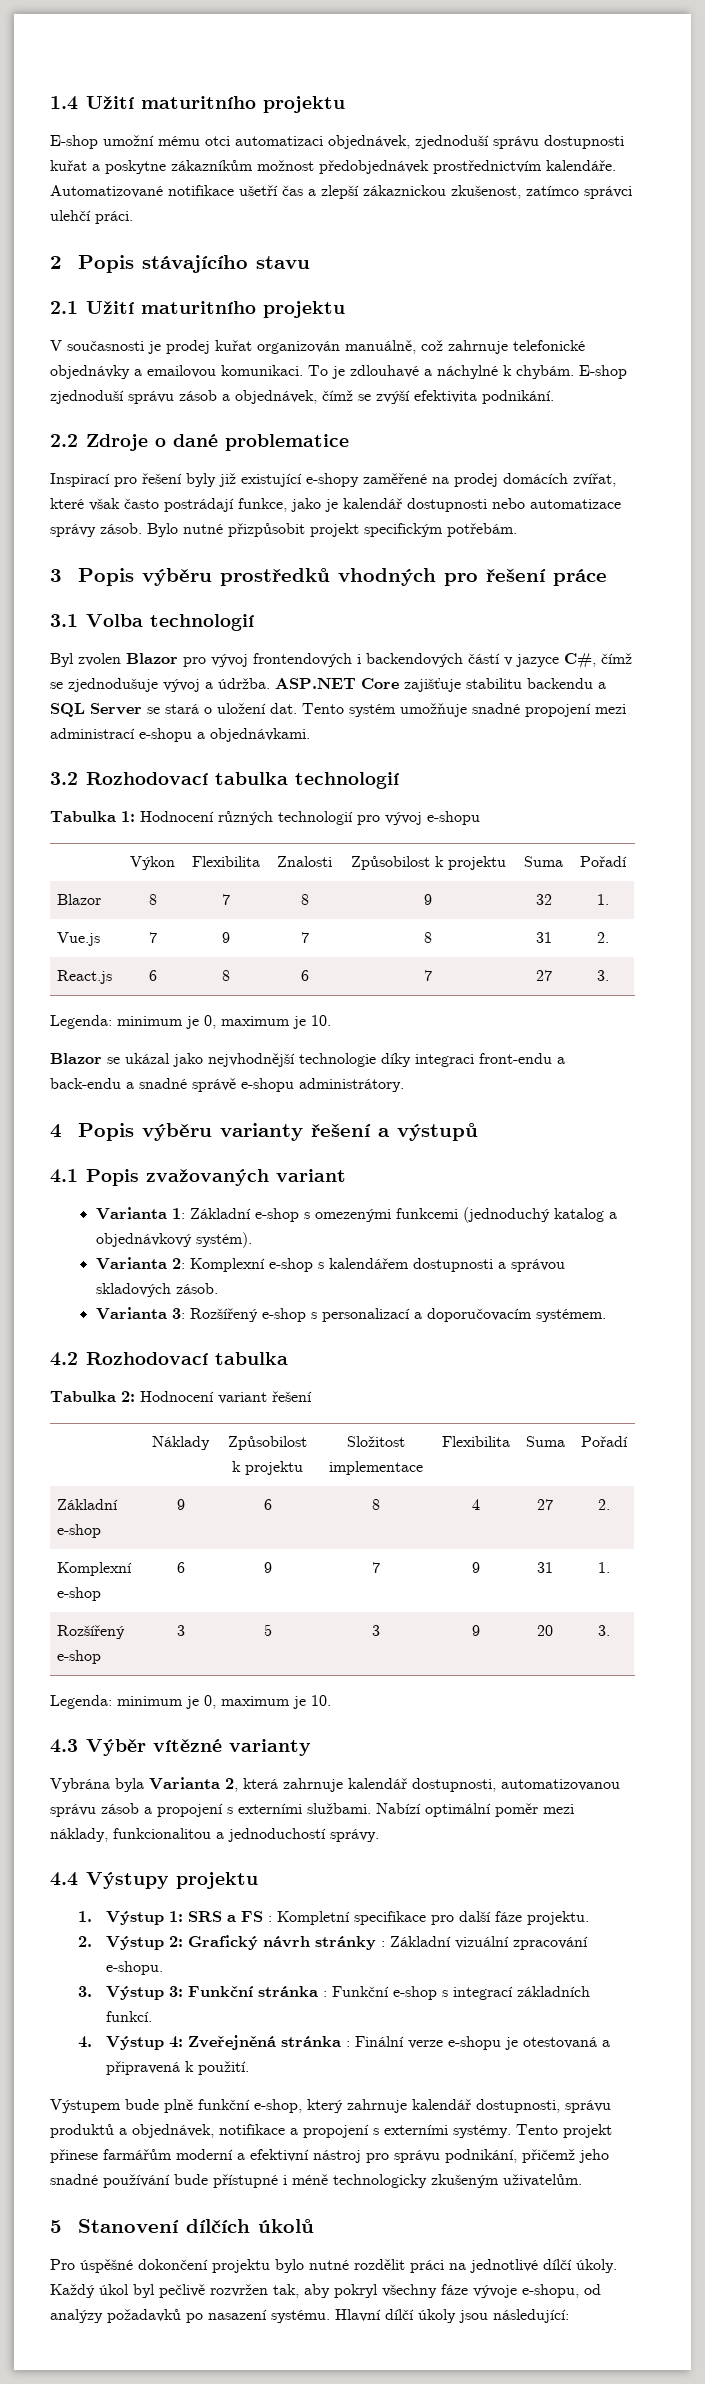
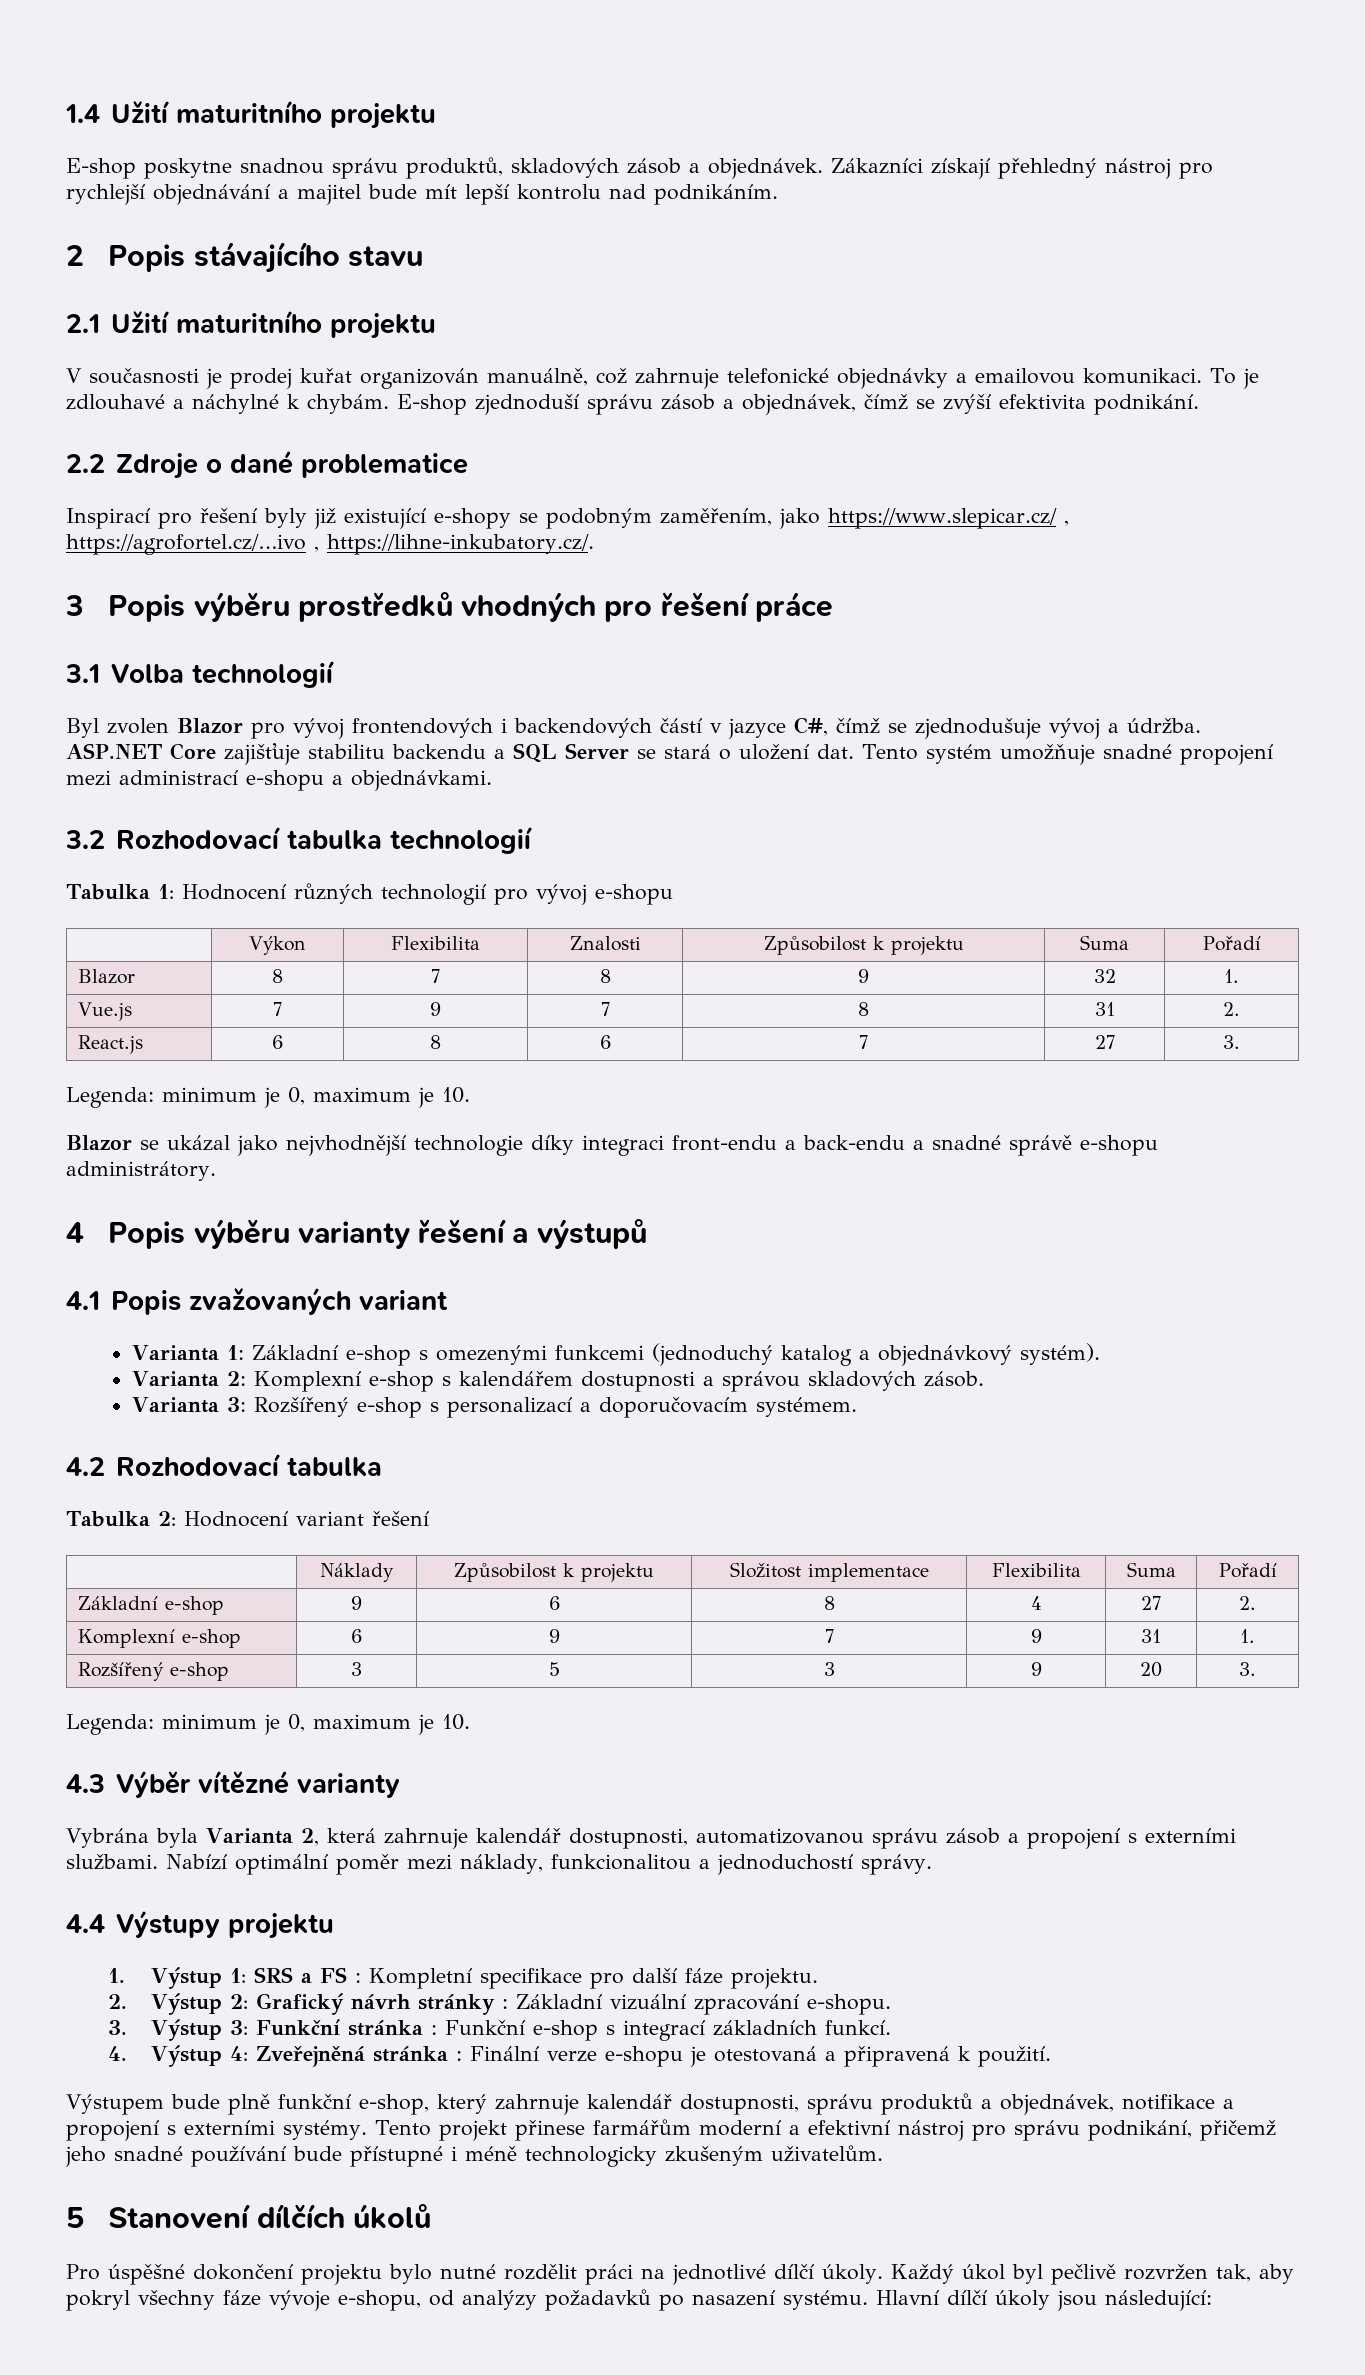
- E-shop umožní mému otci automatizaci objednávek, zjednoduší správu dostupnosti kuřat a poskytne zákazníkům možnost předobjednávek prostřednictvím kalendáře. Automatizované notifikace ušetří čas a zlepší zákaznickou zkušenost, zatímco správci ulehčí práci.
+ E-shop poskytne snadnou správu produktů, skladových zásob a objednávek. Zákazníci získají přehledný nástroj pro rychlejší objednávání a majitel bude mít lepší kontrolu nad podnikáním.
- Inspirací pro řešení byly již existující e-shopy zaměřené na prodej domácích zvířat, které však často postrádají funkce, jako je kalendář dostupnosti nebo automatizace správy zásob. Bylo nutné přizpůsobit projekt specifickým potřebám.
+ Inspirací pro řešení byly již existující e-shopy se podobným zaměřením, jako https://www.slepicar.cz/ , https://agrofortel.cz/…ivo , https://lihne-inkubatory.cz/.

